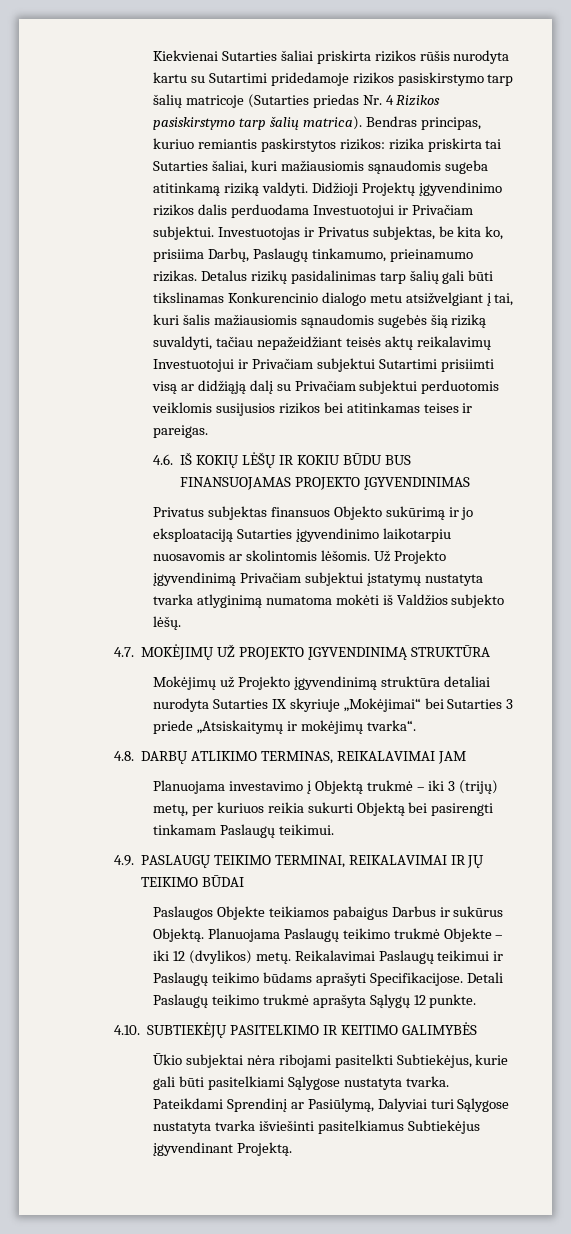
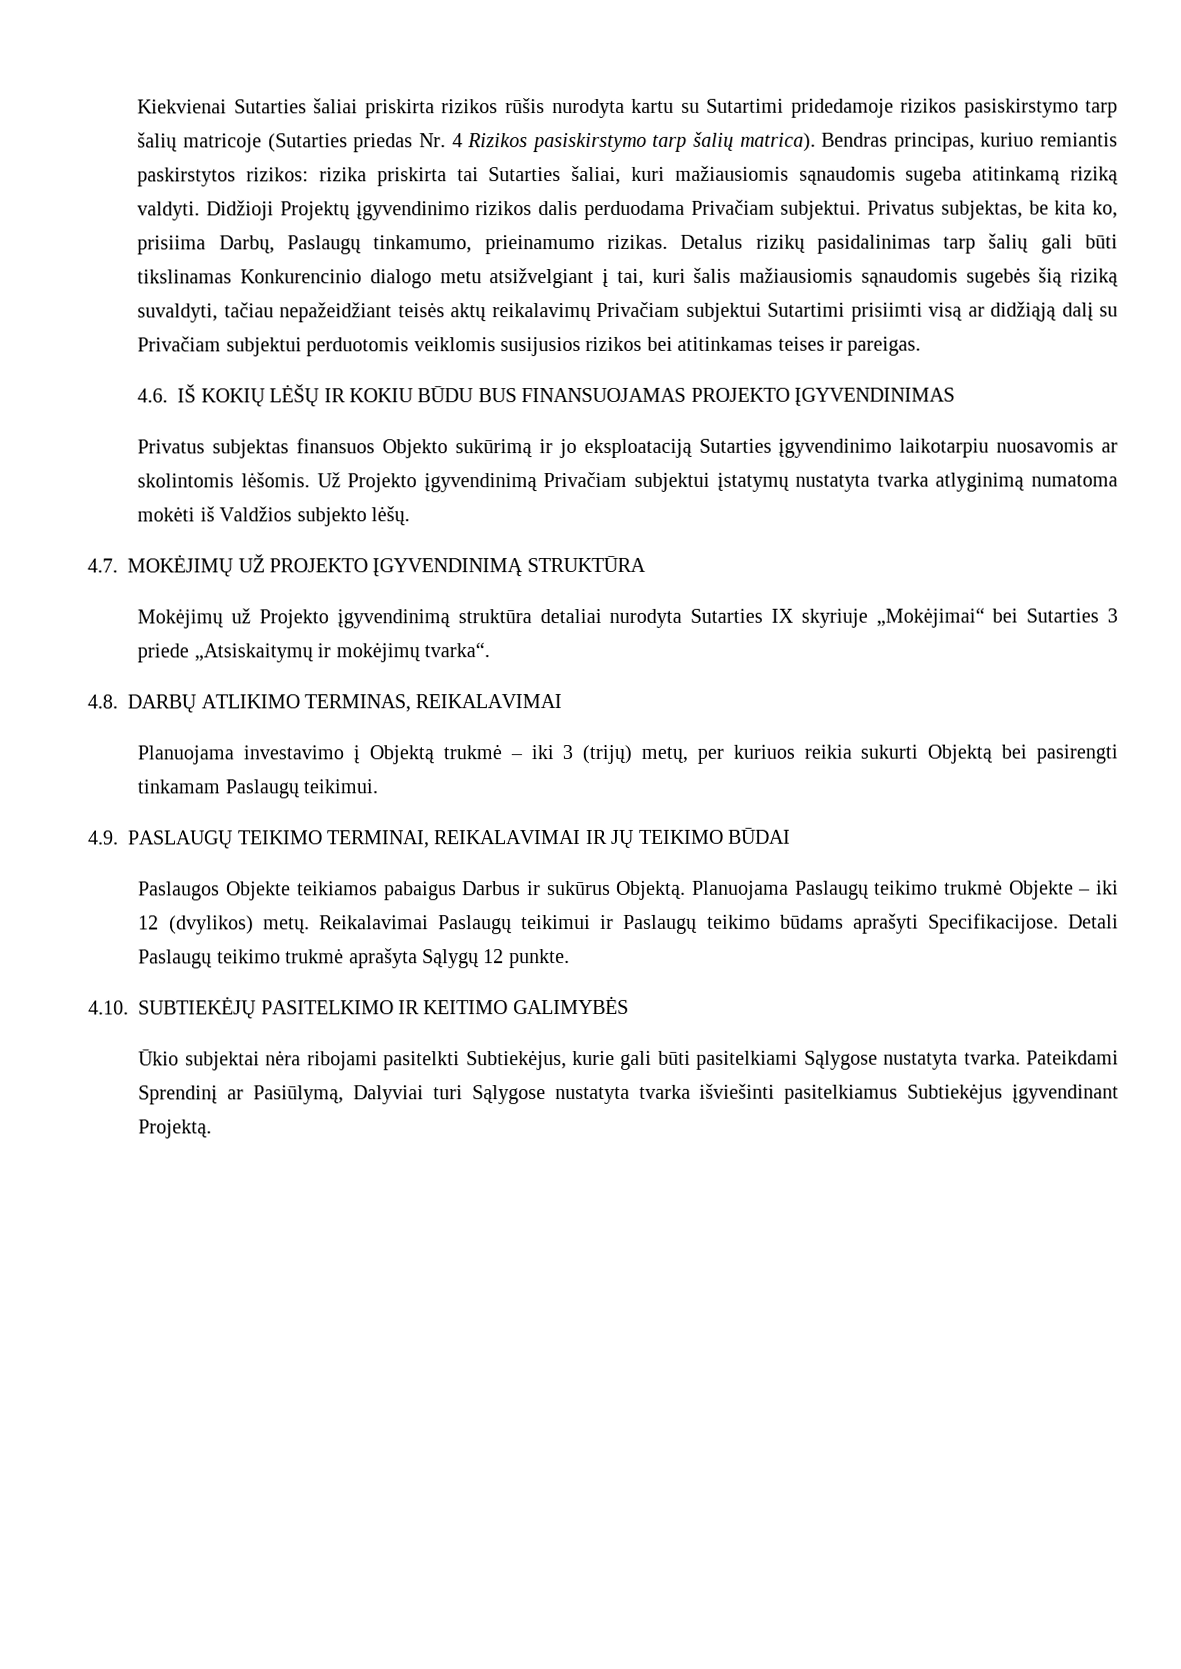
- Didžioji Projektų įgyvendinimo rizikos dalis perduodama Investuotojui ir Privačiam subjektui. Investuotojas ir Privatus subjektas, be kita ko, prisiima Darbų, Paslaugų tinkamumo, prieinamumo rizikas.
+ Didžioji Projektų įgyvendinimo rizikos dalis perduodama Privačiam subjektui. Privatus subjektas, be kita ko, prisiima Darbų, Paslaugų tinkamumo, prieinamumo rizikas.
- Detalus rizikų pasidalinimas tarp šalių gali būti tikslinamas Konkurencinio dialogo metu atsižvelgiant į tai, kuri šalis mažiausiomis sąnaudomis sugebės šią riziką suvaldyti, tačiau nepažeidžiant teisės aktų reikalavimų Investuotojui ir Privačiam subjektui Sutartimi prisiimti visą ar didžiąją dalį su Privačiam subjektui perduotomis veiklomis susijusios rizikos bei atitinkamas teises ir pareigas.
+ Detalus rizikų pasidalinimas tarp šalių gali būti tikslinamas Konkurencinio dialogo metu atsižvelgiant į tai, kuri šalis mažiausiomis sąnaudomis sugebės šią riziką suvaldyti, tačiau nepažeidžiant teisės aktų reikalavimų Privačiam subjektui Sutartimi prisiimti visą ar didžiąją dalį su Privačiam subjektui perduotomis veiklomis susijusios rizikos bei atitinkamas teises ir pareigas.
- 4.8. DARBŲ ATLIKIMO TERMINAS, REIKALAVIMAI JAM
+ 4.8. DARBŲ ATLIKIMO TERMINAS, REIKALAVIMAI

